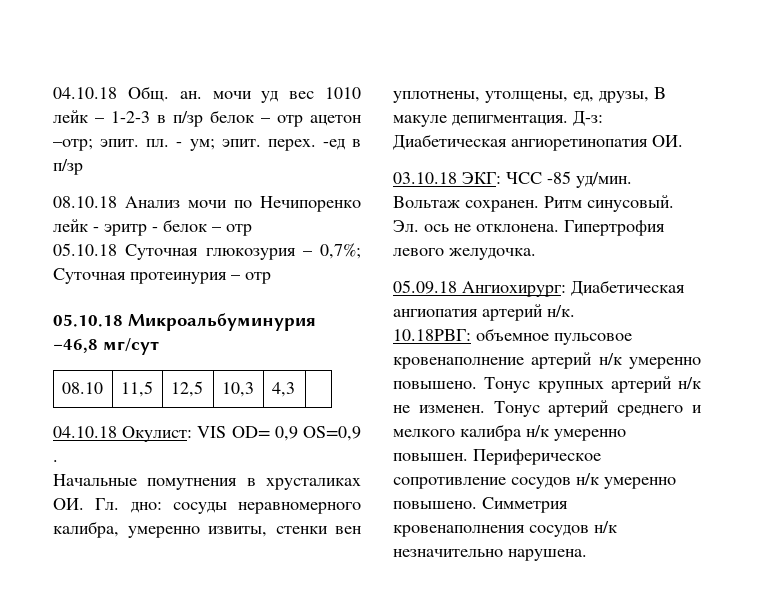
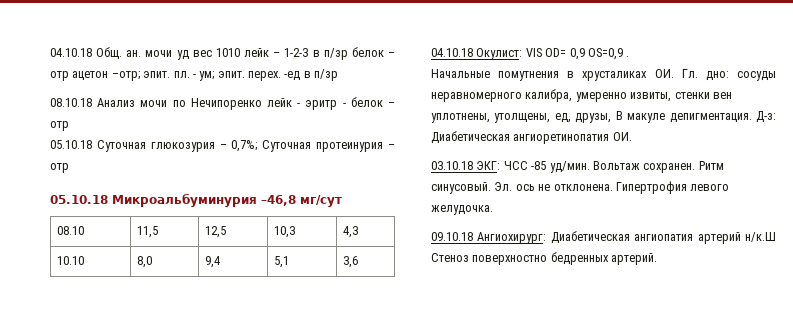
- 08.10 | 11,5 | 12,5 | 10,3 | 4,3 |
+ 08.10 | 11,5 | 12,5 | 10,3 | 4,3
+ 10.10 | 8,0 | 9,4 | 5,1 | 3,6
- 05.09.18 Ангиохирург: Диабетическая ангиопатия артерий н/к.
- 10.18РВГ: объемное пульсовое кровенаполнение артерий н/к умеренно повышено. Тонус крупных артерий н/к не изменен. Тонус артерий среднего и мелкого калибра н/к умеренно повышен. Периферическое сопротивление сосудов н/к умеренно повышено. Симметрия кровенаполнения сосудов н/к незначительно нарушена.
+ 09.10.18 Ангиохирург: Диабетическая ангиопатия артерий н/к.Ш Стеноз поверхностно бедренных артерий.

